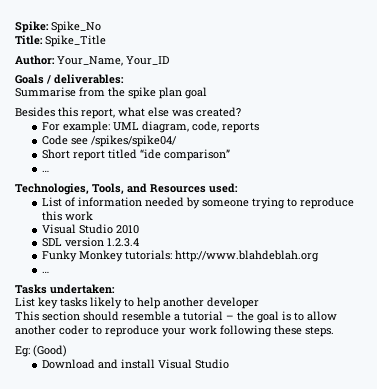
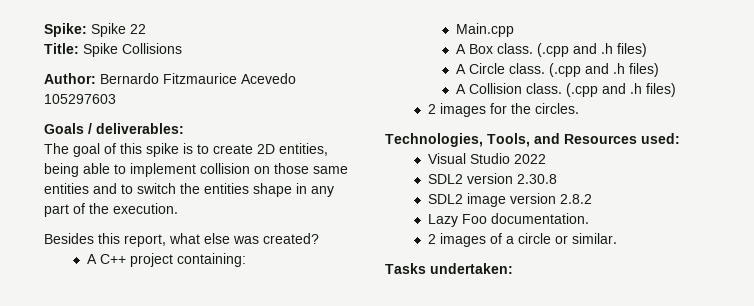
- Spike: Spike_No
+ Spike: Spike 22
- Title: Spike_Title
+ Title: Spike Collisions
- Author: Your_Name, Your_ID
+ Author: Bernardo Fitzmaurice Acevedo 105297603
- Summarise from the spike plan goal
+ The goal of this spike is to create 2D entities, being able to implement collision on those same entities and to switch the entities shape in any part of the execution.
- For example: UML diagram, code, reports
- Code see /spikes/spike04/
- Short report titled “ide comparison”
- …
+ A C++ project containing:
+ Main.cpp
+ A Box class. (.cpp and .h files)
+ A Circle class. (.cpp and .h files)
+ A Collision class. (.cpp and .h files)
+ 2 images for the circles.
- List of information needed by someone trying to reproduce this work
- Visual Studio 2010
- SDL version 1.2.3.4
- Funky Monkey tutorials: http://www.blahdeblah.org
- …
+ Visual Studio 2022
+ SDL2 version 2.30.8
+ SDL2 image version 2.8.2
+ Lazy Foo documentation.
+ 2 images of a circle or similar.
  Tasks undertaken:
- List key tasks likely to help another developer
- This section should resemble a tutorial – the goal is to allow another coder to reproduce your work following these steps.
- Eg: (Good)
- Download and install Visual Studio

